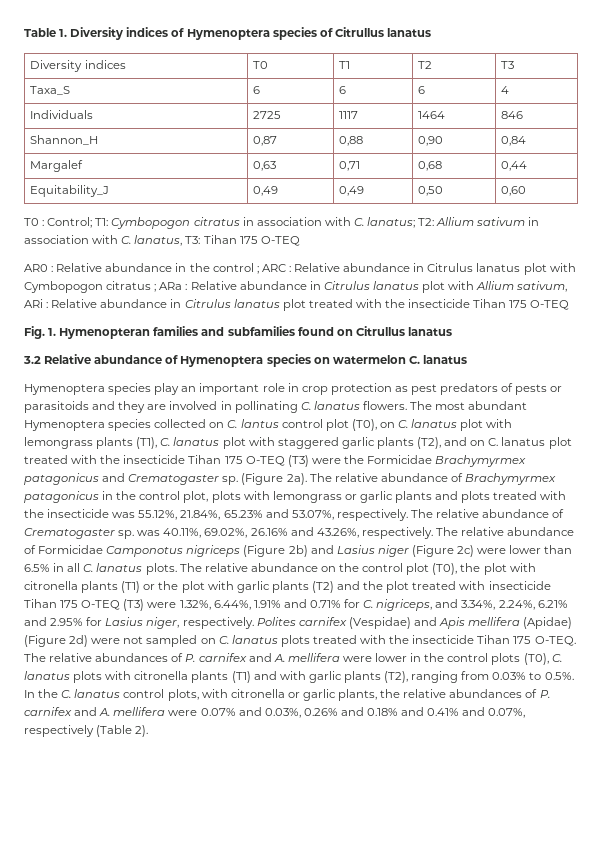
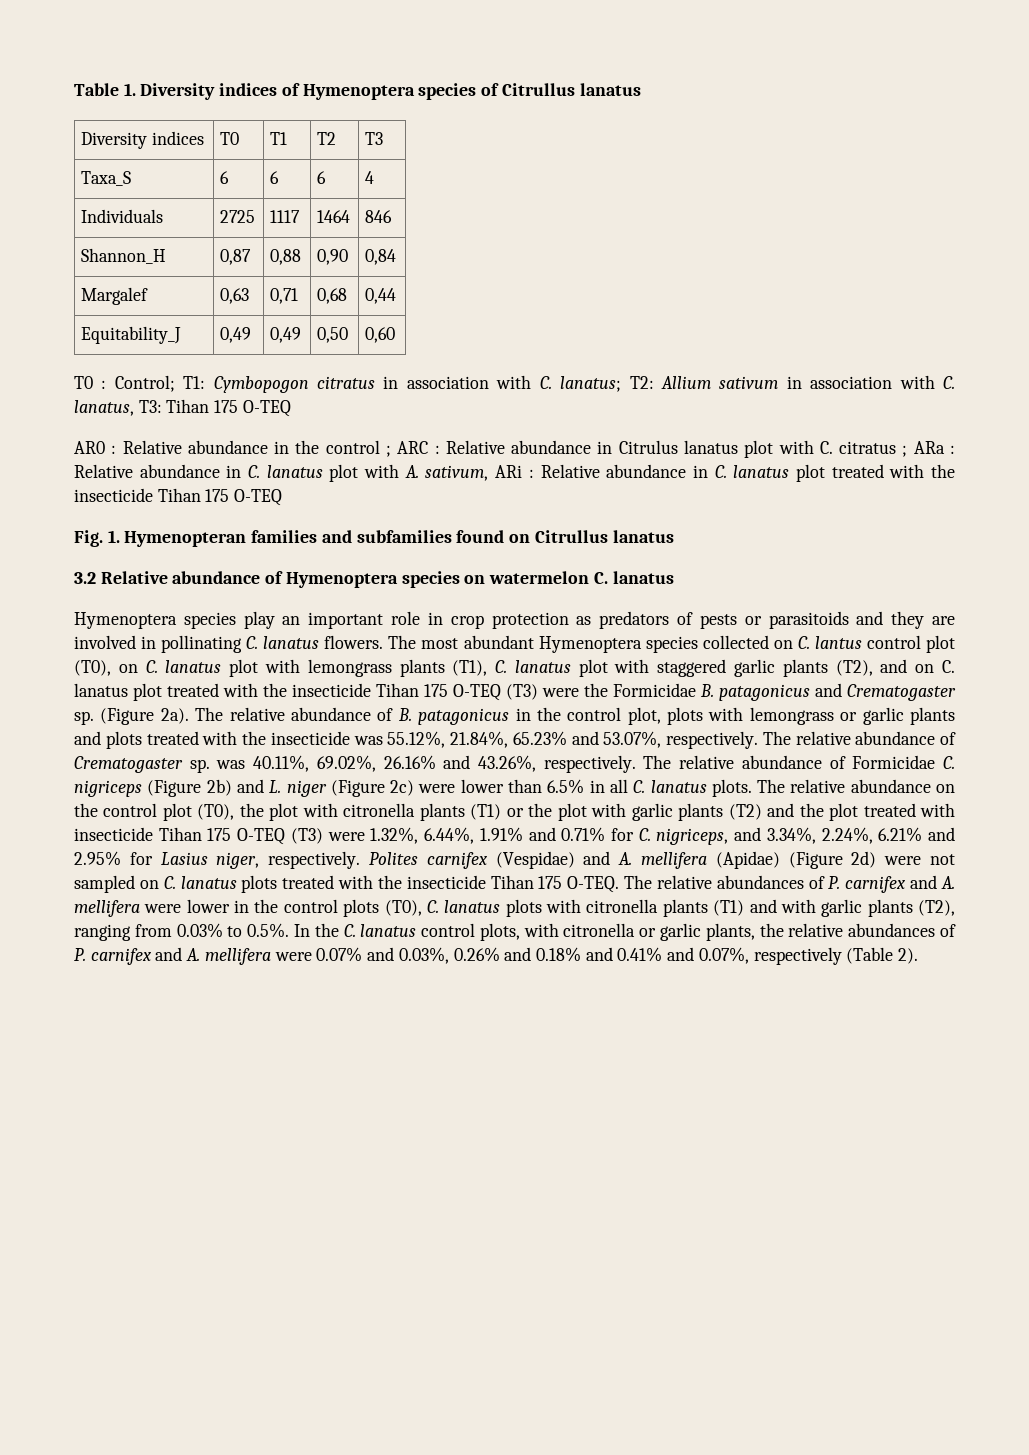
- AR0 : Relative abundance in the control ; ARC : Relative abundance in Citrulus lanatus plot with Cymbopogon citratus ; ARa : Relative abundance in Citrulus lanatus plot with Allium sativum, ARi : Relative abundance in Citrulus lanatus plot treated with the insecticide Tihan 175 O-TEQ
+ AR0 : Relative abundance in the control ; ARC : Relative abundance in Citrulus lanatus plot with C. citratus ; ARa : Relative abundance in C. lanatus plot with A. sativum, ARi : Relative abundance in C. lanatus plot treated with the insecticide Tihan 175 O-TEQ
- Hymenoptera species play an important role in crop protection as pest predators of pests or parasitoids and they are involved in pollinating C. lanatus flowers.
+ Hymenoptera species play an important role in crop protection as predators of pests or parasitoids and they are involved in pollinating C. lanatus flowers.
- The most abundant Hymenoptera species collected on C. lantus control plot (T0), on C. lanatus plot with lemongrass plants (T1), C. lanatus plot with staggered garlic plants (T2), and on C. lanatus plot treated with the insecticide Tihan 175 O-TEQ (T3) were the Formicidae Brachymyrmex patagonicus and Crematogaster sp.
+ The most abundant Hymenoptera species collected on C. lantus control plot (T0), on C. lanatus plot with lemongrass plants (T1), C. lanatus plot with staggered garlic plants (T2), and on C. lanatus plot treated with the insecticide Tihan 175 O-TEQ (T3) were the Formicidae B. patagonicus and Crematogaster sp.
- The relative abundance of Brachymyrmex patagonicus in the control plot, plots with lemongrass or garlic plants and plots treated with the insecticide was 55.12%, 21.84%, 65.23% and 53.07%, respectively.
+ The relative abundance of B. patagonicus in the control plot, plots with lemongrass or garlic plants and plots treated with the insecticide was 55.12%, 21.84%, 65.23% and 53.07%, respectively.
- The relative abundance of Formicidae Camponotus nigriceps (Figure 2b) and Lasius niger (Figure 2c) were lower than 6.5% in all C. lanatus plots.
+ The relative abundance of Formicidae C. nigriceps (Figure 2b) and L. niger (Figure 2c) were lower than 6.5% in all C. lanatus plots.
- Polites carnifex (Vespidae) and Apis mellifera (Apidae) (Figure 2d) were not sampled on C. lanatus plots treated with the insecticide Tihan 175 O-TEQ.
+ Polites carnifex (Vespidae) and A. mellifera (Apidae) (Figure 2d) were not sampled on C. lanatus plots treated with the insecticide Tihan 175 O-TEQ.

